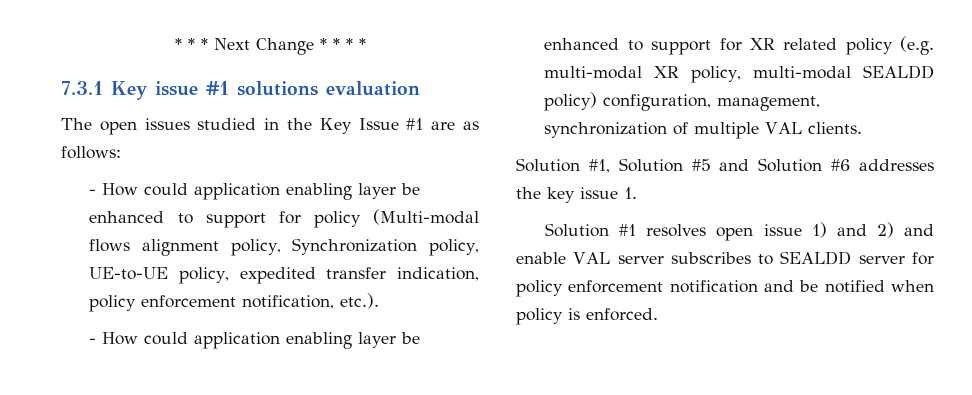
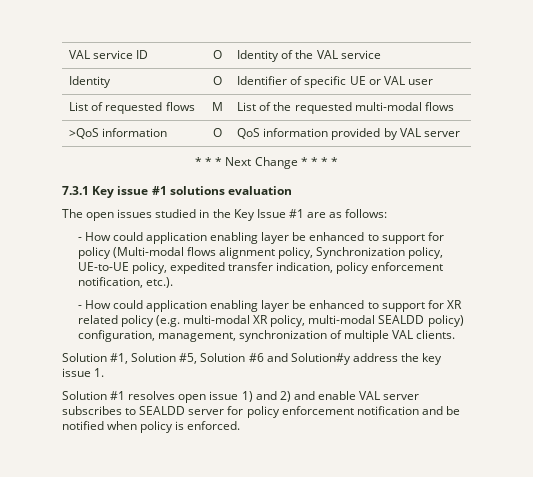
+ VAL service ID | O | Identity of the VAL service
+ Identity | O | Identifier of specific UE or VAL user
+ List of requested flows | M | List of the requested multi-modal flows
+ >QoS information | O | QoS information provided by VAL server
- Solution #1, Solution #5 and Solution #6 addresses the key issue 1.
+ Solution #1, Solution #5, Solution #6 and Solution#y address the key issue 1.

